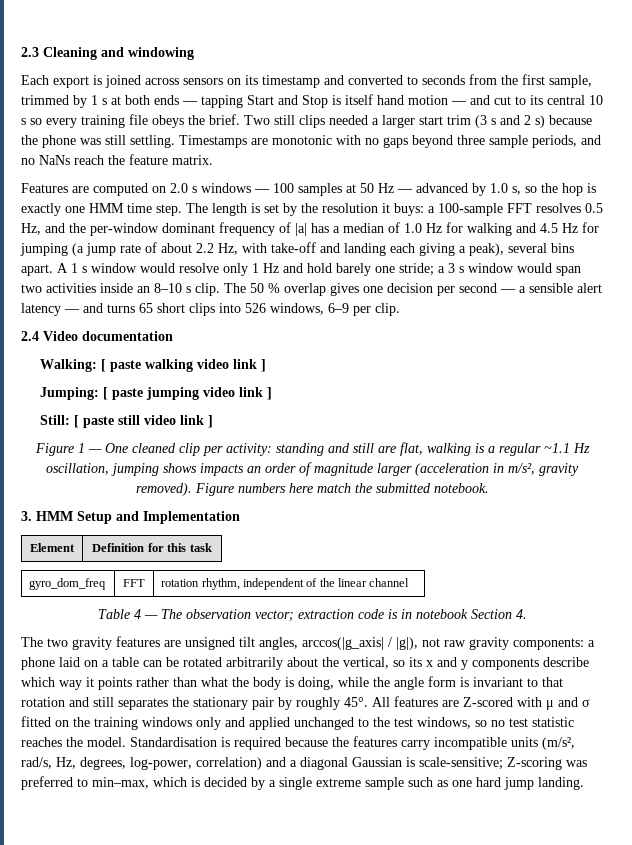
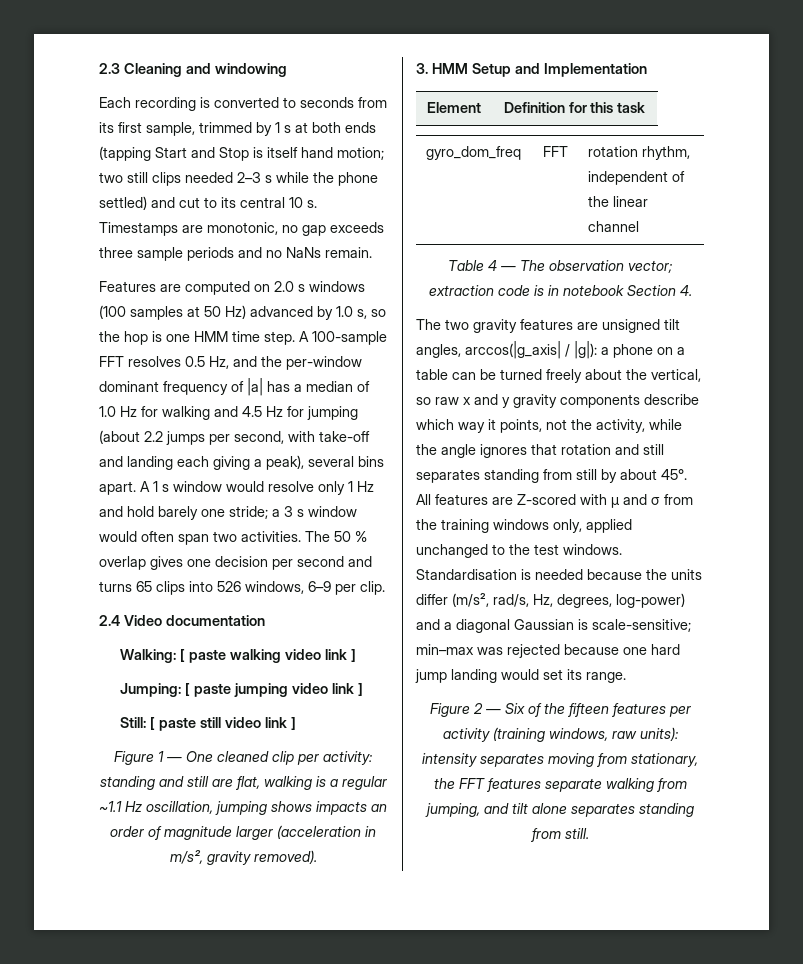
- Each export is joined across sensors on its timestamp and converted to seconds from the first sample, trimmed by 1 s at both ends — tapping Start and Stop is itself hand motion — and cut to its central 10 s so every training file obeys the brief. Two still clips needed a larger start trim (3 s and 2 s) because the phone was still settling. Timestamps are monotonic with no gaps beyond three sample periods, and no NaNs reach the feature matrix.
+ Each recording is converted to seconds from its first sample, trimmed by 1 s at both ends (tapping Start and Stop is itself hand motion; two still clips needed 2–3 s while the phone settled) and cut to its central 10 s. Timestamps are monotonic, no gap exceeds three sample periods and no NaNs remain.
- Features are computed on 2.0 s windows — 100 samples at 50 Hz — advanced by 1.0 s, so the hop is exactly one HMM time step.
+ Features are computed on 2.0 s windows (100 samples at 50 Hz) advanced by 1.0 s, so the hop is one HMM time step.
- The length is set by the resolution it buys: a 100-sample FFT resolves 0.5 Hz, and the per-window dominant frequency of |a| has a median of 1.0 Hz for walking and 4.5 Hz for jumping (a jump rate of about 2.2 Hz, with take-off and landing each giving a peak), several bins apart.
+ A 100-sample FFT resolves 0.5 Hz, and the per-window dominant frequency of |a| has a median of 1.0 Hz for walking and 4.5 Hz for jumping (about 2.2 jumps per second, with take-off and landing each giving a peak), several bins apart.
- A 1 s window would resolve only 1 Hz and hold barely one stride; a 3 s window would span two activities inside an 8–10 s clip.
+ A 1 s window would resolve only 1 Hz and hold barely one stride; a 3 s window would often span two activities.
- The 50 % overlap gives one decision per second — a sensible alert latency — and turns 65 short clips into 526 windows, 6–9 per clip.
+ The 50 % overlap gives one decision per second and turns 65 clips into 526 windows, 6–9 per clip.
- Figure numbers here match the submitted notebook.
- The two gravity features are unsigned tilt angles, arccos(|g_axis| / |g|), not raw gravity components: a phone laid on a table can be rotated arbitrarily about the vertical, so its x and y components describe which way it points rather than what the body is doing, while the angle form is invariant to that rotation and still separates the stationary pair by roughly 45°.
+ The two gravity features are unsigned tilt angles, arccos(|g_axis| / |g|): a phone on a table can be turned freely about the vertical, so raw x and y gravity components describe which way it points, not the activity, while the angle ignores that rotation and still separates standing from still by about 45°.
- All features are Z-scored with μ and σ fitted on the training windows only and applied unchanged to the test windows, so no test statistic reaches the model.
+ All features are Z-scored with μ and σ from the training windows only, applied unchanged to the test windows.
- Standardisation is required because the features carry incompatible units (m/s², rad/s, Hz, degrees, log-power, correlation) and a diagonal Gaussian is scale-sensitive; Z-scoring was preferred to min–max, which is decided by a single extreme sample such as one hard jump landing.
+ Standardisation is needed because the units differ (m/s², rad/s, Hz, degrees, log-power) and a diagonal Gaussian is scale-sensitive; min–max was rejected because one hard jump landing would set its range.
+ Figure 2 — Six of the fifteen features per activity (training windows, raw units): intensity separates moving from stationary, the FFT features separate walking from jumping, and tilt alone separates standing from still.

